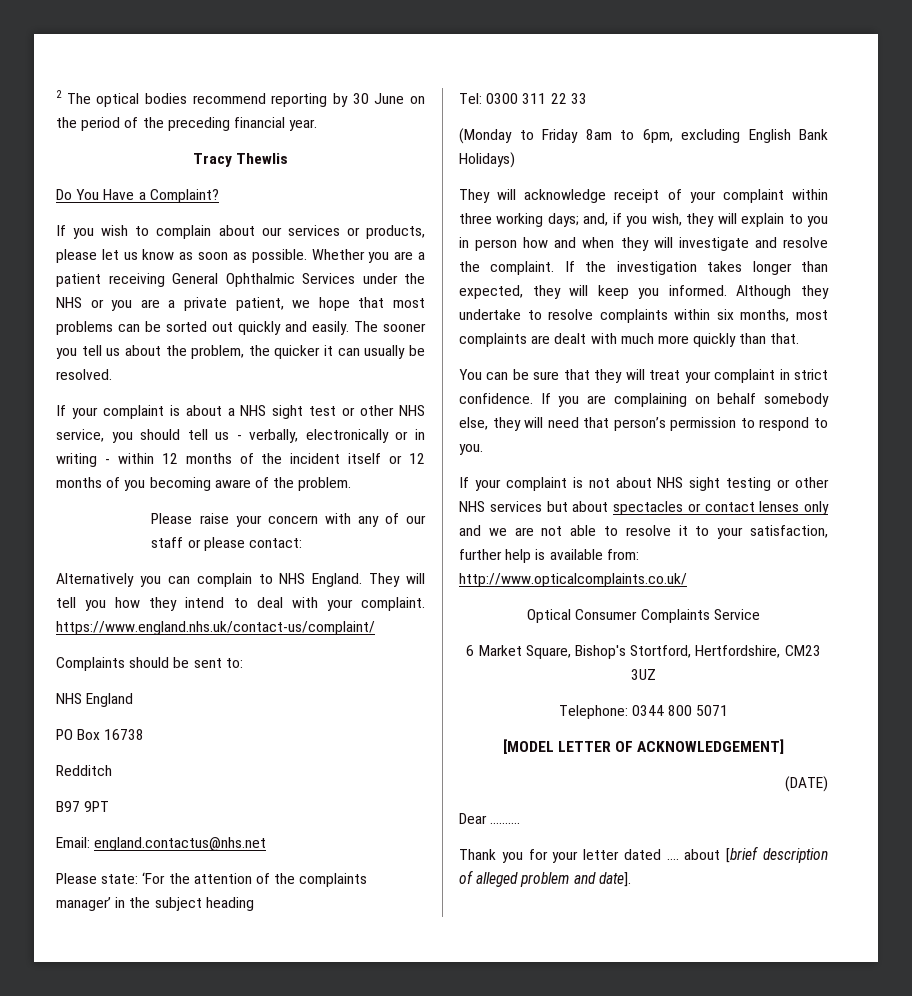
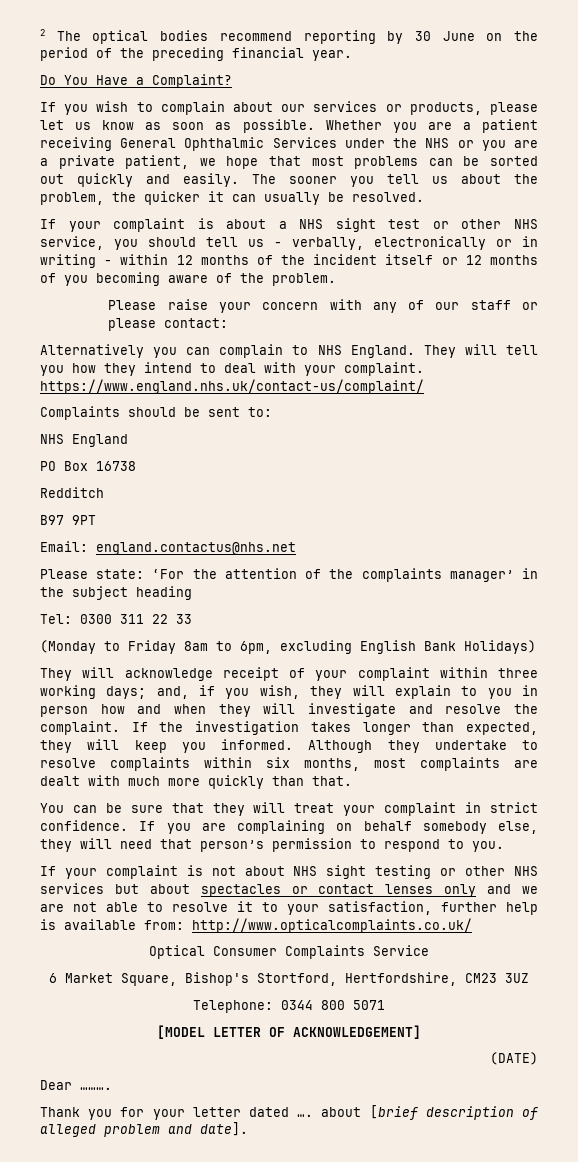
- Tracy Thewlis

